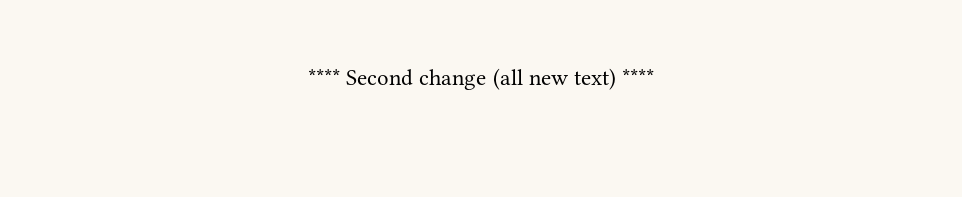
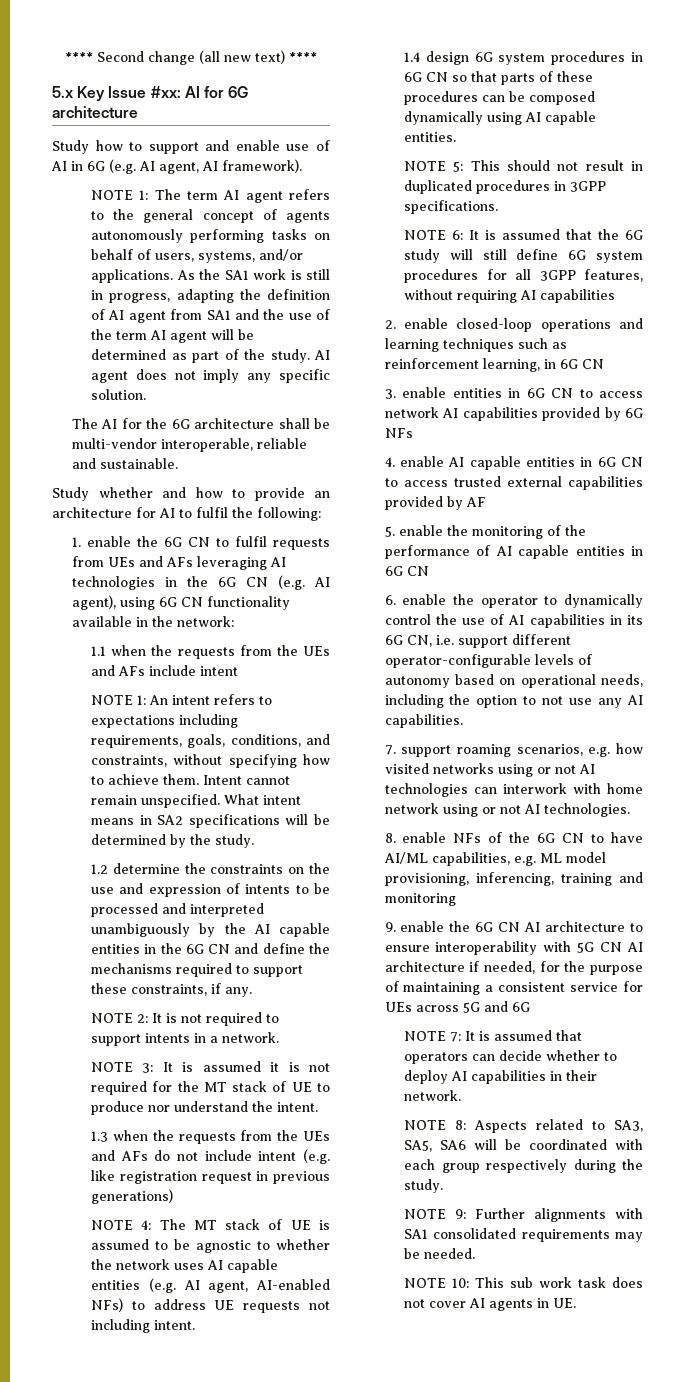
+ 5.x Key Issue #xx: AI for 6G architecture
+ Study how to support and enable use of AI in 6G (e.g. AI agent, AI framework).
+ NOTE 1: The term AI agent refers to the general concept of agents autonomously performing tasks on behalf of users, systems, and/or applications. As the SA1 work is still in progress, adapting the definition of AI agent from SA1 and the use of the term AI agent will be determined as part of the study. AI agent does not imply any specific solution.
+ The AI for the 6G architecture shall be multi-vendor interoperable, reliable and sustainable.
+ Study whether and how to provide an architecture for AI to fulfil the following:
+ 1. enable the 6G CN to fulfil requests from UEs and AFs leveraging AI technologies in the 6G CN (e.g. AI agent), using 6G CN functionality available in the network:
+ 1.1 when the requests from the UEs and AFs include intent
+ NOTE 1: An intent refers to expectations including requirements, goals, conditions, and constraints, without specifying how to achieve them. Intent cannot remain unspecified. What intent means in SA2 specifications will be determined by the study.
+ 1.2 determine the constraints on the use and expression of intents to be processed and interpreted unambiguously by the AI capable entities in the 6G CN and define the mechanisms required to support these constraints, if any.
+ NOTE 2: It is not required to support intents in a network.
+ NOTE 3: It is assumed it is not required for the MT stack of UE to produce nor understand the intent.
+ 1.3 when the requests from the UEs and AFs do not include intent (e.g. like registration request in previous generations)
+ NOTE 4: The MT stack of UE is assumed to be agnostic to whether the network uses AI capable entities (e.g. AI agent, AI-enabled NFs) to address UE requests not including intent.
+ 1.4 design 6G system procedures in 6G CN so that parts of these procedures can be composed dynamically using AI capable entities.
+ NOTE 5: This should not result in duplicated procedures in 3GPP specifications.
+ NOTE 6: It is assumed that the 6G study will still define 6G system procedures for all 3GPP features, without requiring AI capabilities
+ 2. enable closed-loop operations and learning techniques such as reinforcement learning, in 6G CN
+ 3. enable entities in 6G CN to access network AI capabilities provided by 6G NFs
+ 4. enable AI capable entities in 6G CN to access trusted external capabilities provided by AF
+ 5. enable the monitoring of the performance of AI capable entities in 6G CN
+ 6. enable the operator to dynamically control the use of AI capabilities in its 6G CN, i.e. support different operator-configurable levels of autonomy based on operational needs, including the option to not use any AI capabilities.
+ 7. support roaming scenarios, e.g. how visited networks using or not AI technologies can interwork with home network using or not AI technologies.
+ 8. enable NFs of the 6G CN to have AI/ML capabilities, e.g. ML model provisioning, inferencing, training and monitoring
+ 9. enable the 6G CN AI architecture to ensure interoperability with 5G CN AI architecture if needed, for the purpose of maintaining a consistent service for UEs across 5G and 6G
+ NOTE 7: It is assumed that operators can decide whether to deploy AI capabilities in their network.
+ NOTE 8: Aspects related to SA3, SA5, SA6 will be coordinated with each group respectively during the study.
+ NOTE 9: Further alignments with SA1 consolidated requirements may be needed.
+ NOTE 10: This sub work task does not cover AI agents in UE.

